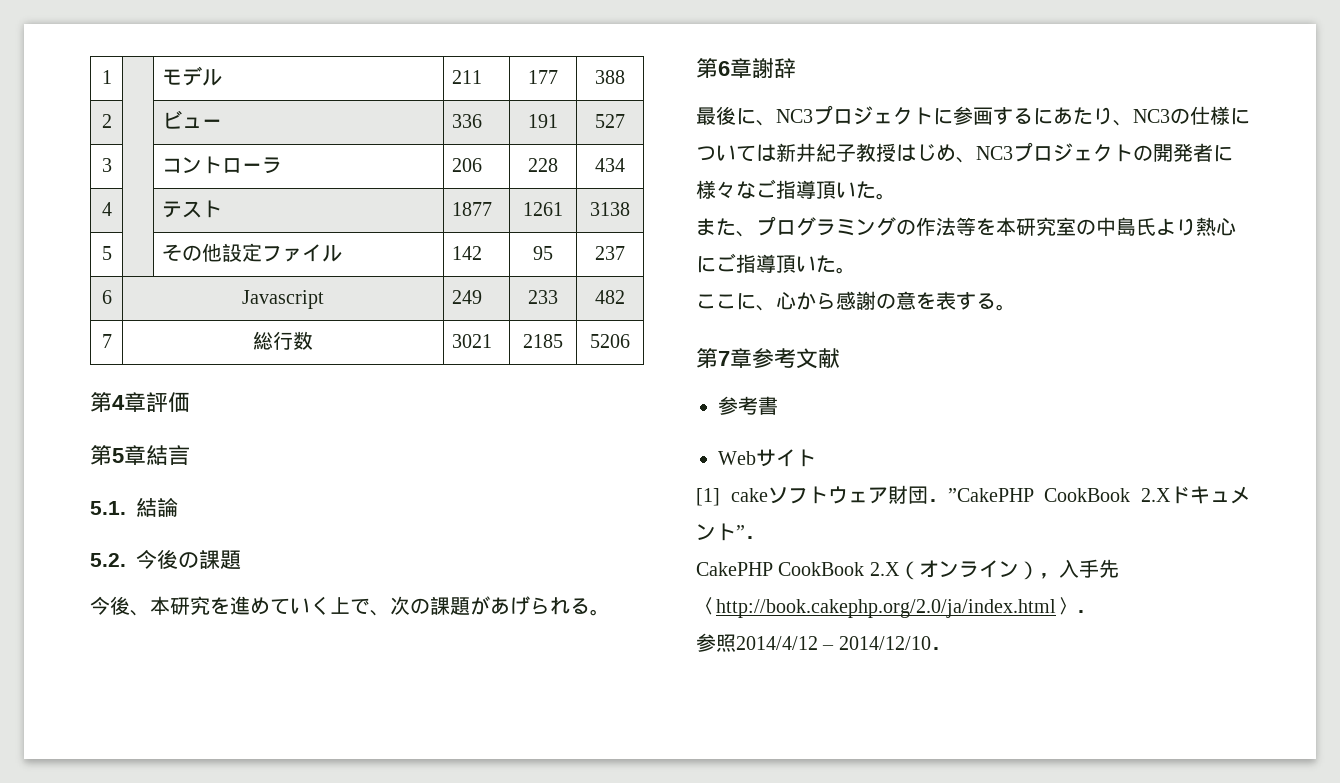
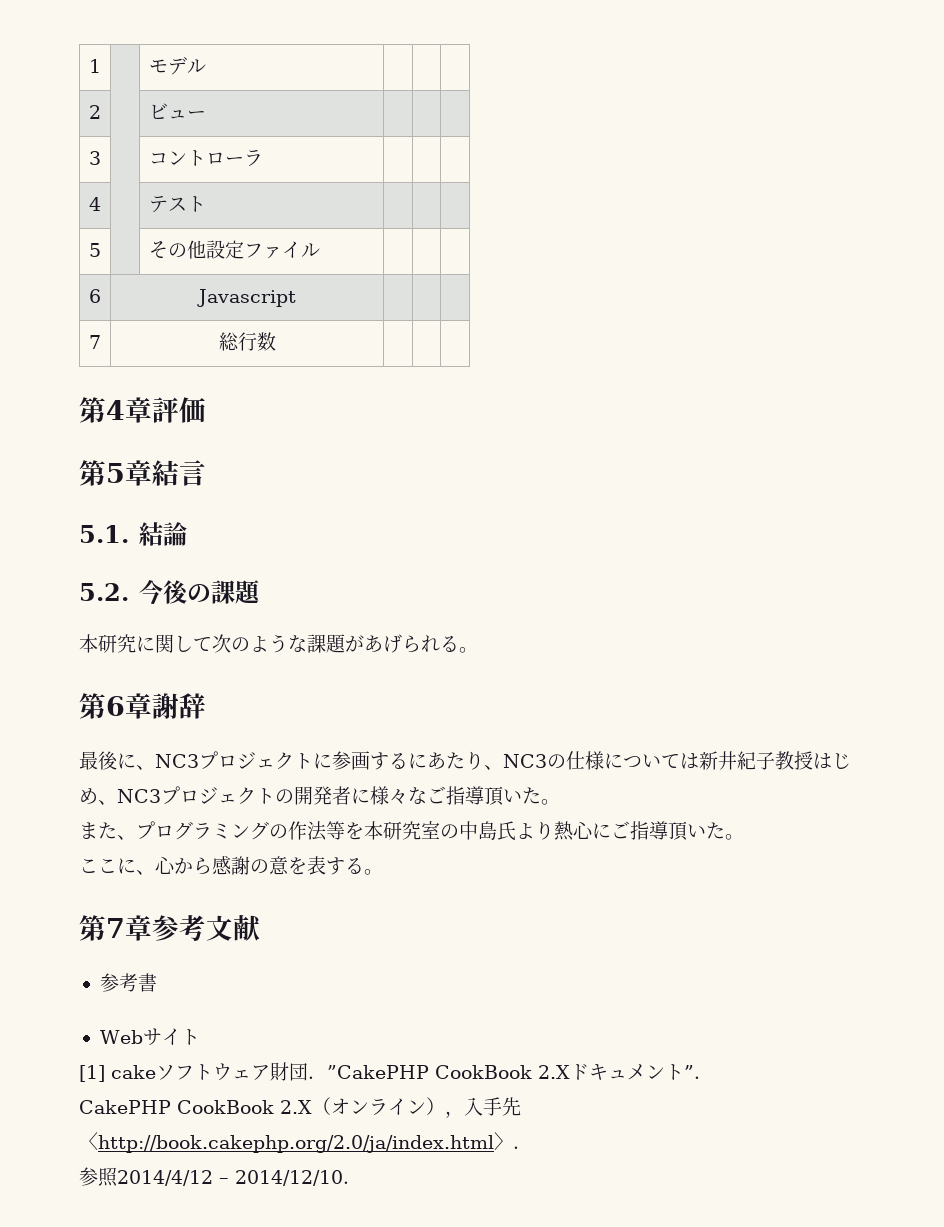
- 1 | | モデル | 211 | 177 | 388
+ 1 | | モデル | | |
- 2 | | ビュー | 336 | 191 | 527
+ 2 | | ビュー | | |
- 3 | | コントローラ | 206 | 228 | 434
+ 3 | | コントローラ | | |
- 4 | | テスト | 1877 | 1261 | 3138
+ 4 | | テスト | | |
- 5 | | その他設定ファイル | 142 | 95 | 237
+ 5 | | その他設定ファイル | | |
- 6 | Javascript | 249 | 233 | 482
+ 6 | Javascript | | |
- 7 | 総行数 | 3021 | 2185 | 5206
+ 7 | 総行数 | | |
- 今後、本研究を進めていく上で、次の課題があげられる。
+ 本研究に関して次のような課題があげられる。

